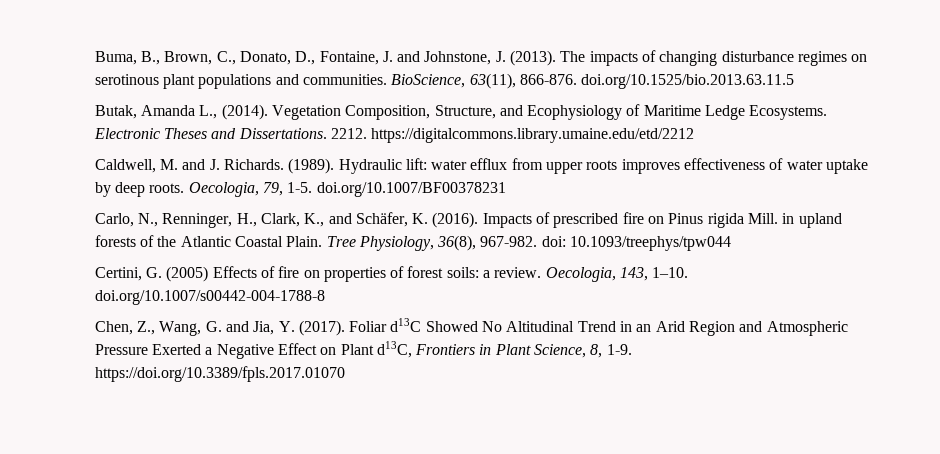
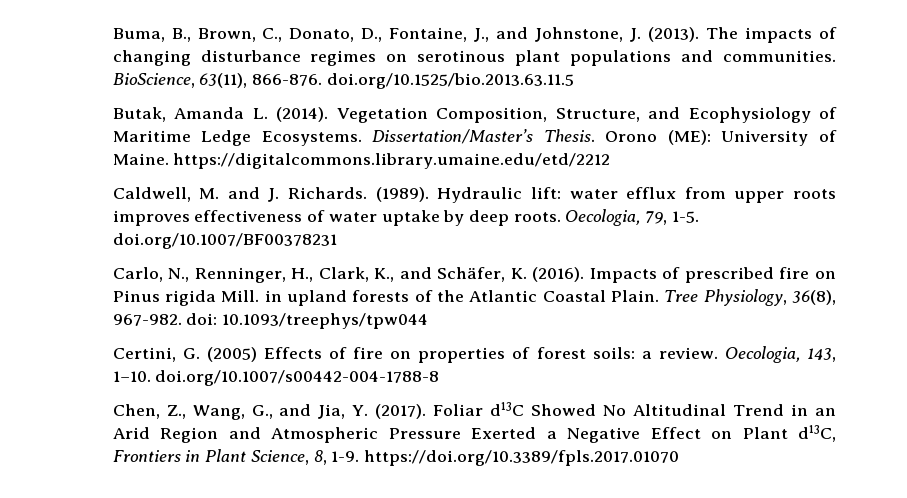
- Buma, B., Brown, C., Donato, D., Fontaine, J. and Johnstone, J. (2013).
+ Buma, B., Brown, C., Donato, D., Fontaine, J., and Johnstone, J. (2013).
- Butak, Amanda L., (2014).
+ Butak, Amanda L. (2014).
- Electronic Theses and Dissertations. 2212. https://digitalcommons.library.umaine.edu/etd/2212
+ Dissertation/Master’s Thesis. Orono (ME): University of Maine. https://digitalcommons.library.umaine.edu/etd/2212
- Chen, Z., Wang, G. and Jia, Y. (2017).
+ Chen, Z., Wang, G., and Jia, Y. (2017).

